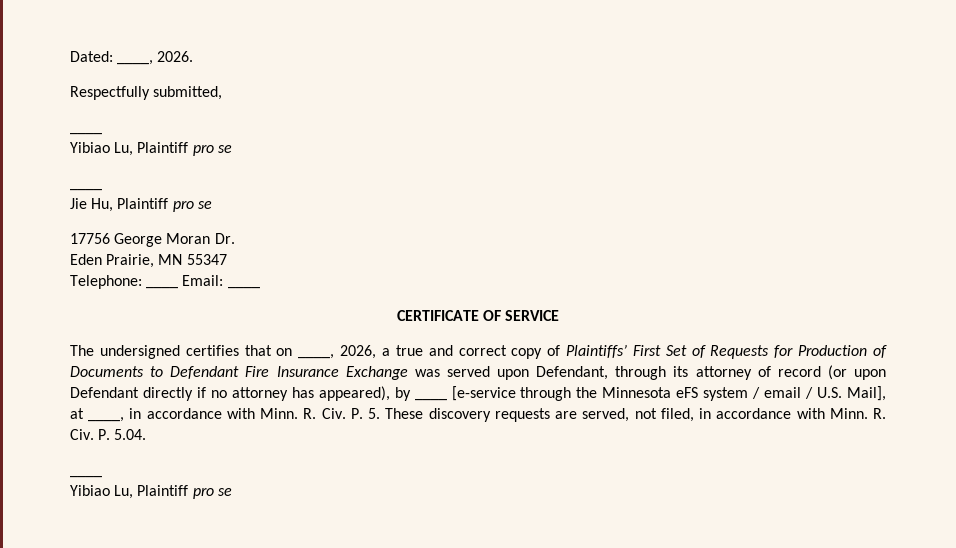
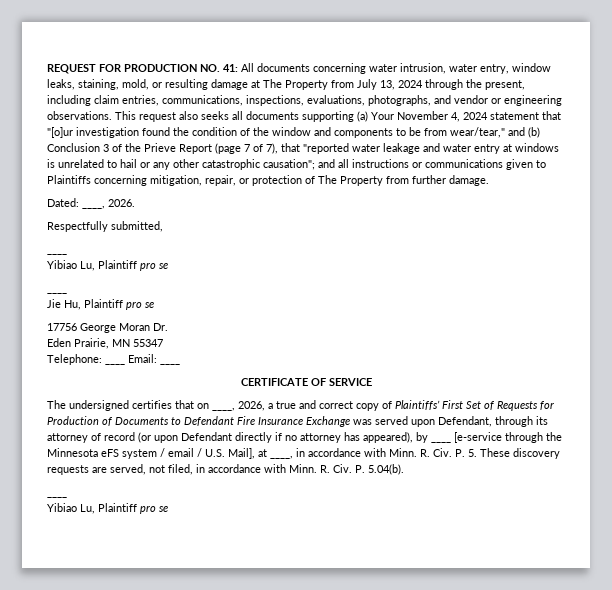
+ REQUEST FOR PRODUCTION NO. 41: All documents concerning water intrusion, water entry, window leaks, staining, mold, or resulting damage at The Property from July 13, 2024 through the present, including claim entries, communications, inspections, evaluations, photographs, and vendor or engineering observations. This request also seeks all documents supporting (a) Your November 4, 2024 statement that "[o]ur investigation found the condition of the window and components to be from wear/tear," and (b) Conclusion 3 of the Prieve Report (page 7 of 7), that "reported water leakage and water entry at windows is unrelated to hail or any other catastrophic causation"; and all instructions or communications given to Plaintiffs concerning mitigation, repair, or protection of The Property from further damage.
- R. Civ. P. 5.04.
+ R. Civ. P. 5.04(b).

